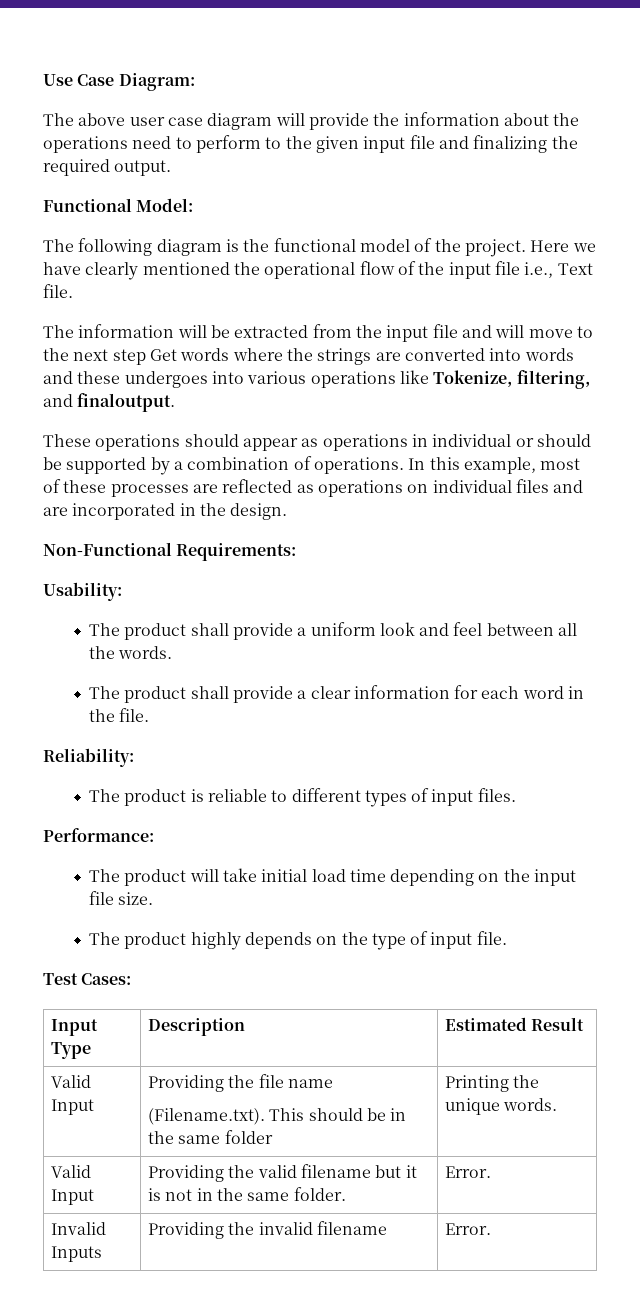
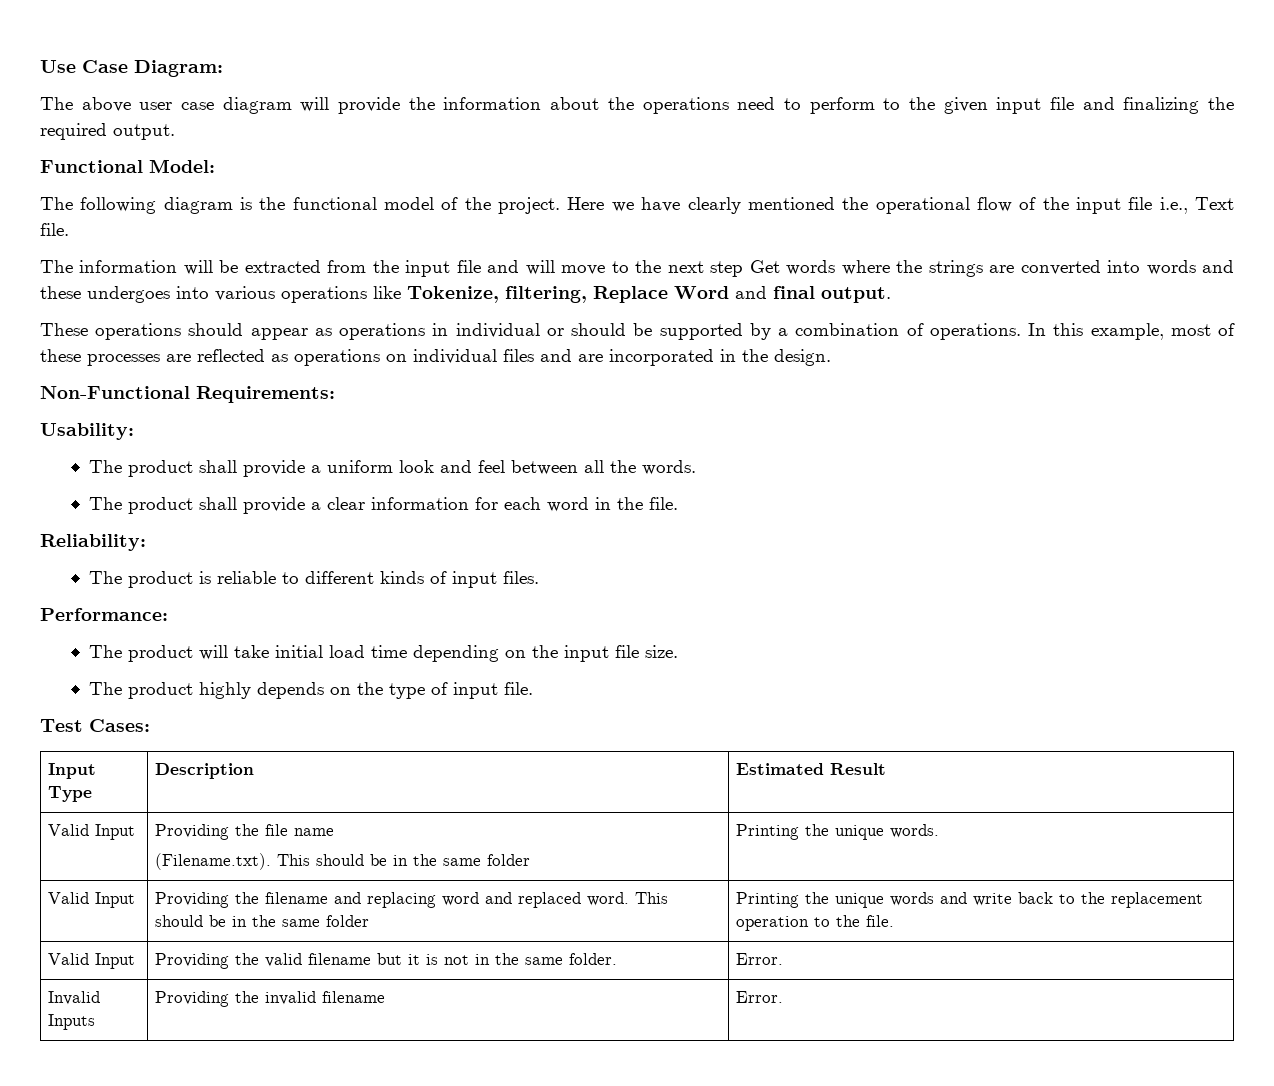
- The information will be extracted from the input file and will move to the next step Get words where the strings are converted into words and these undergoes into various operations like Tokenize, filtering, and finaloutput.
+ The information will be extracted from the input file and will move to the next step Get words where the strings are converted into words and these undergoes into various operations like Tokenize, filtering, Replace Word and final output.
- The product is reliable to different types of input files.
+ The product is reliable to different kinds of input files.
+ Valid Input | Providing the filename and replacing word and replaced word. This should be in the same folder | Printing the unique words and write back to the replacement operation to the file.

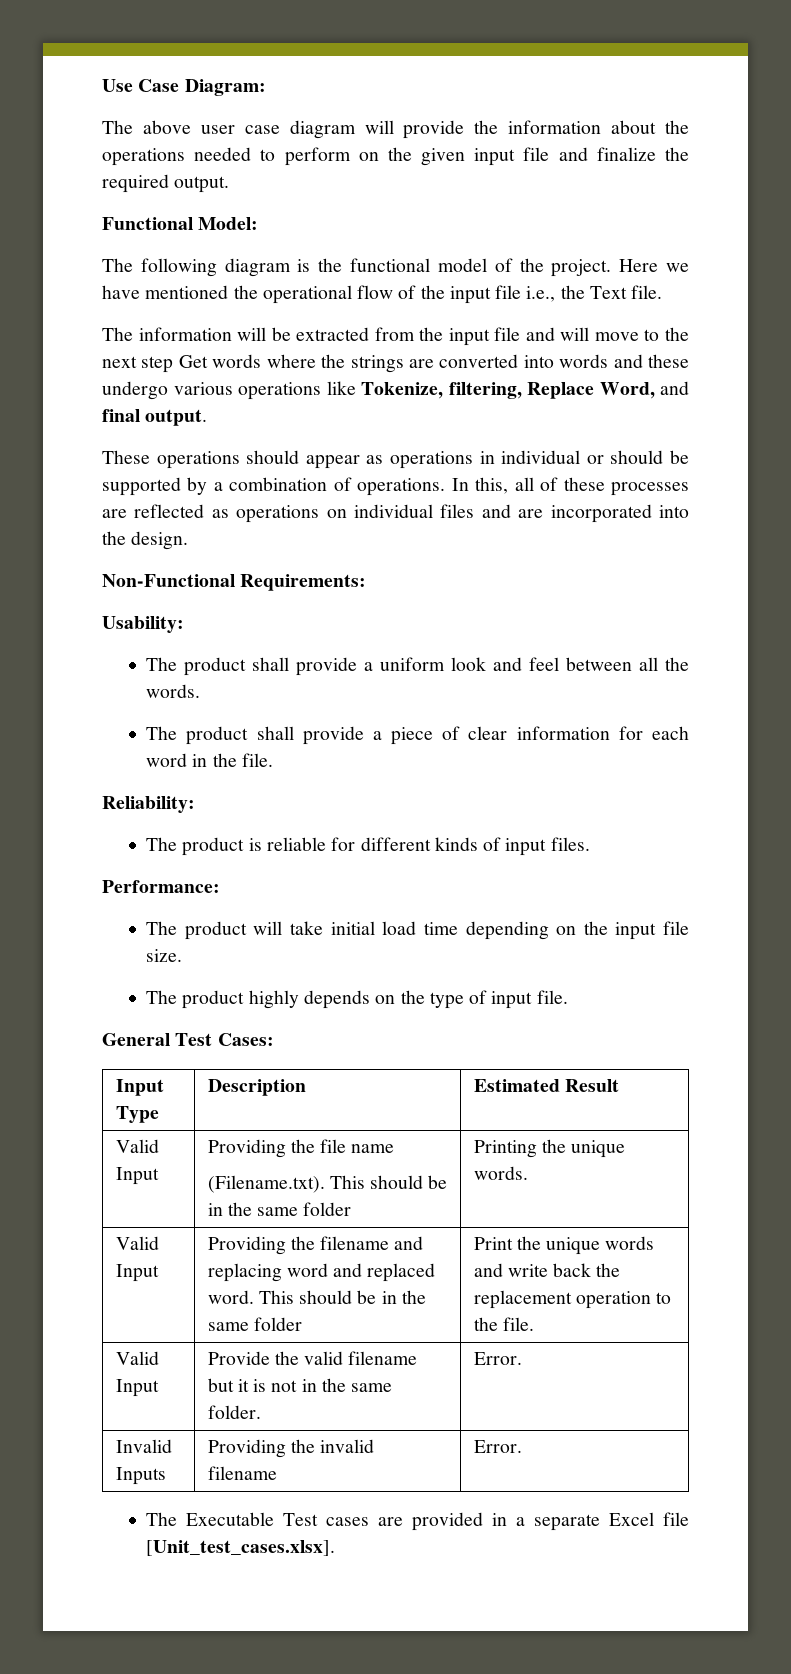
- The above user case diagram will provide the information about the operations need to perform to the given input file and finalizing the required output.
+ The above user case diagram will provide the information about the operations needed to perform on the given input file and finalize the required output.
- Here we have clearly mentioned the operational flow of the input file i.e., Text file.
+ Here we have mentioned the operational flow of the input file i.e., the Text file.
- The information will be extracted from the input file and will move to the next step Get words where the strings are converted into words and these undergoes into various operations like Tokenize, filtering, Replace Word and final output.
+ The information will be extracted from the input file and will move to the next step Get words where the strings are converted into words and these undergo various operations like Tokenize, filtering, Replace Word, and final output.
- In this example, most of these processes are reflected as operations on individual files and are incorporated in the design.
+ In this, all of these processes are reflected as operations on individual files and are incorporated into the design.
- The product shall provide a clear information for each word in the file.
+ The product shall provide a piece of clear information for each word in the file.
- The product is reliable to different kinds of input files.
+ The product is reliable for different kinds of input files.
- Test Cases:
+ General Test Cases:
- Valid Input | Providing the filename and replacing word and replaced word. This should be in the same folder | Printing the unique words and write back to the replacement operation to the file.
+ Valid Input | Providing the filename and replacing word and replaced word. This should be in the same folder | Print the unique words and write back the replacement operation to the file.
- Valid Input | Providing the valid filename but it is not in the same folder. | Error.
+ Valid Input | Provide the valid filename but it is not in the same folder. | Error.
+ The Executable Test cases are provided in a separate Excel file [Unit_test_cases.xlsx].

